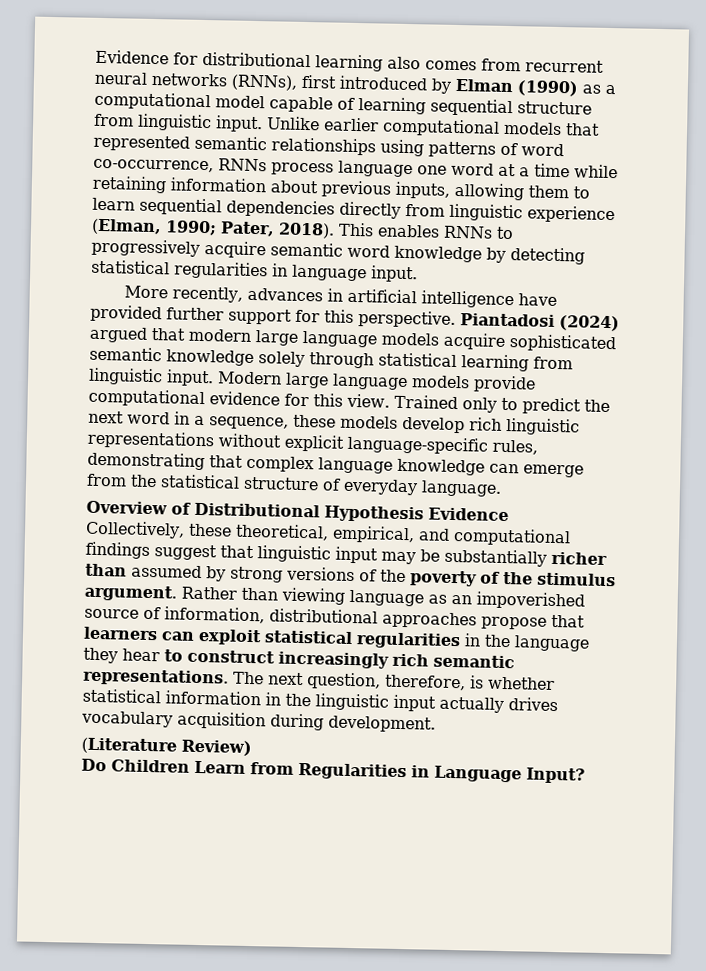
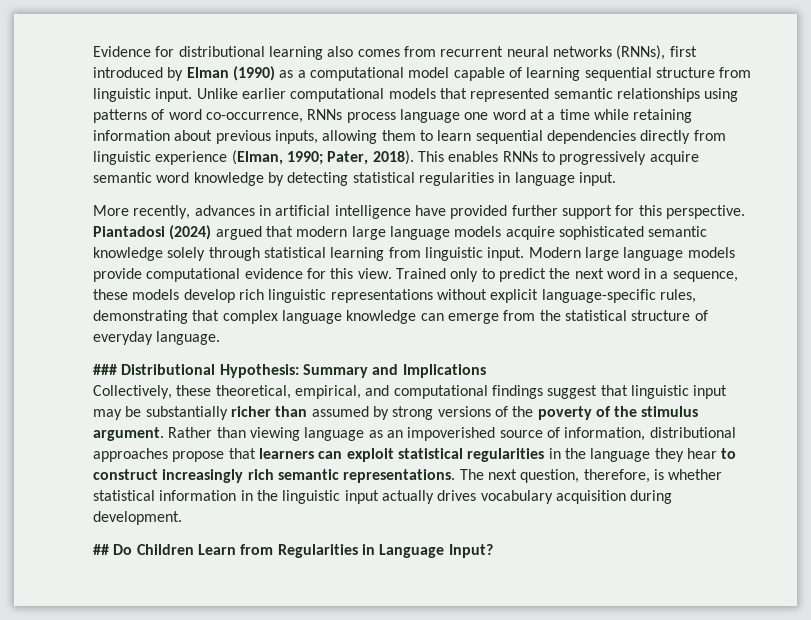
- Overview of Distributional Hypothesis Evidence
+ ### Distributional Hypothesis: Summary and Implications
- (Literature Review)
- Do Children Learn from Regularities in Language Input?
+ ## Do Children Learn from Regularities in Language Input?

